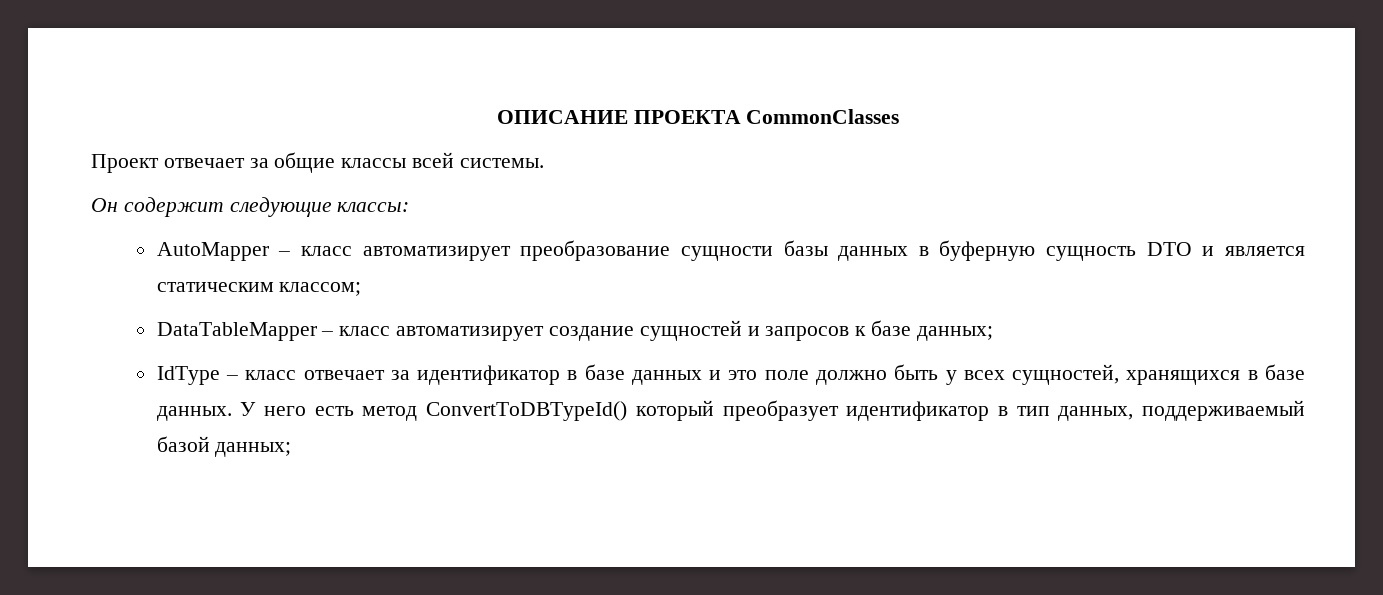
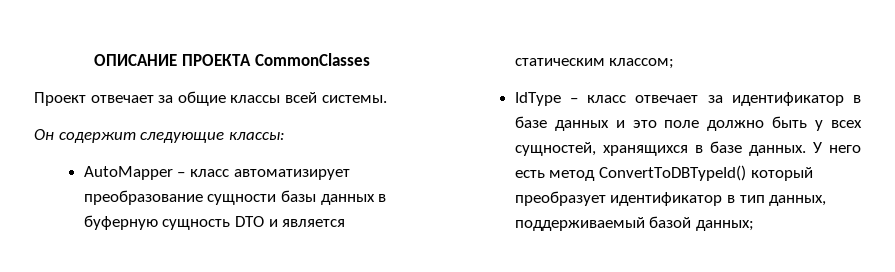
- DataTableMapper – класс автоматизирует создание сущностей и запросов к базе данных;

